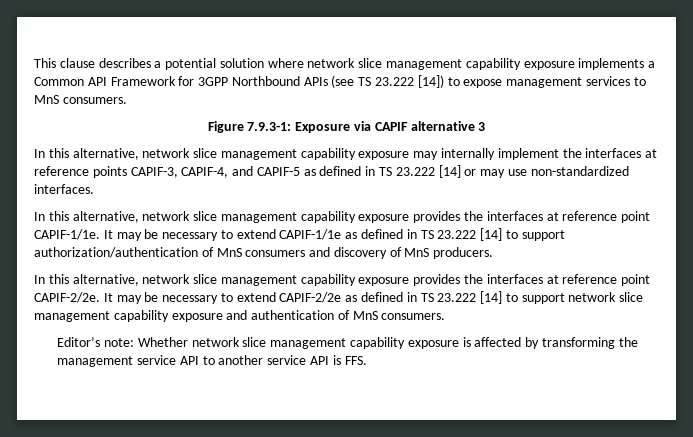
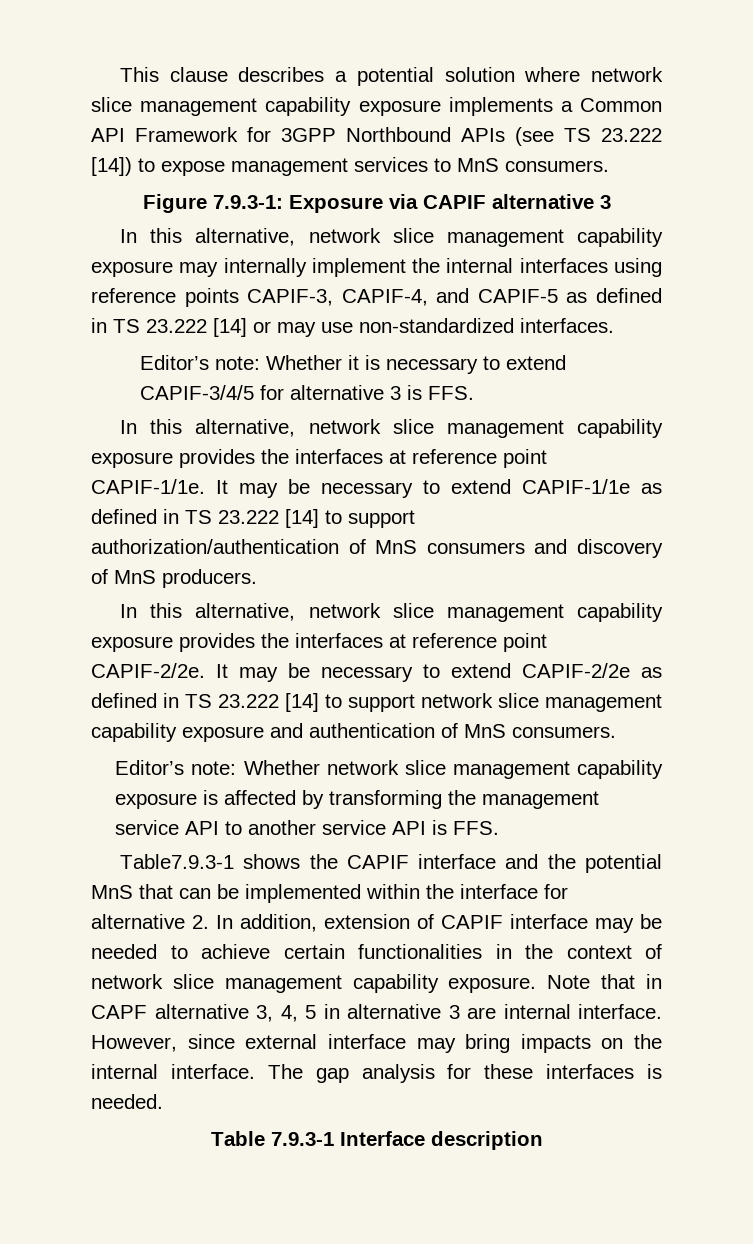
- In this alternative, network slice management capability exposure may internally implement the interfaces at reference points CAPIF-3, CAPIF-4, and CAPIF-5 as defined in TS 23.222 [14] or may use non-standardized interfaces.
+ In this alternative, network slice management capability exposure may internally implement the internal interfaces using reference points CAPIF-3, CAPIF-4, and CAPIF-5 as defined in TS 23.222 [14] or may use non-standardized interfaces.
+ Editor’s note: Whether it is necessary to extend CAPIF-3/4/5 for alternative 3 is FFS.
+ Table7.9.3-1 shows the CAPIF interface and the potential MnS that can be implemented within the interface for alternative 2. In addition, extension of CAPIF interface may be needed to achieve certain functionalities in the context of network slice management capability exposure. Note that in CAPF alternative 3, 4, 5 in alternative 3 are internal interface. However, since external interface may bring impacts on the internal interface. The gap analysis for these interfaces is needed.
+ Table 7.9.3-1 Interface description

